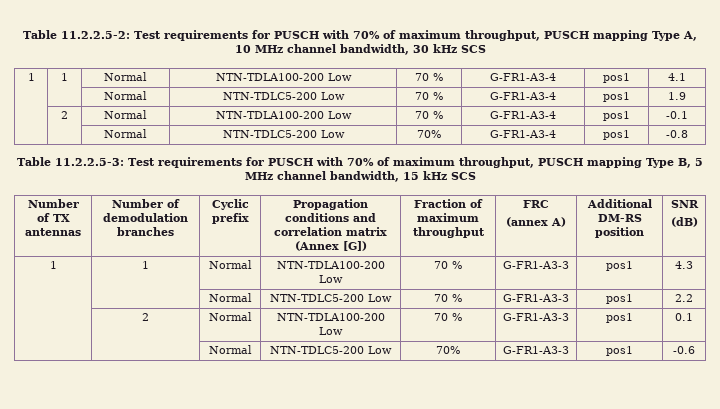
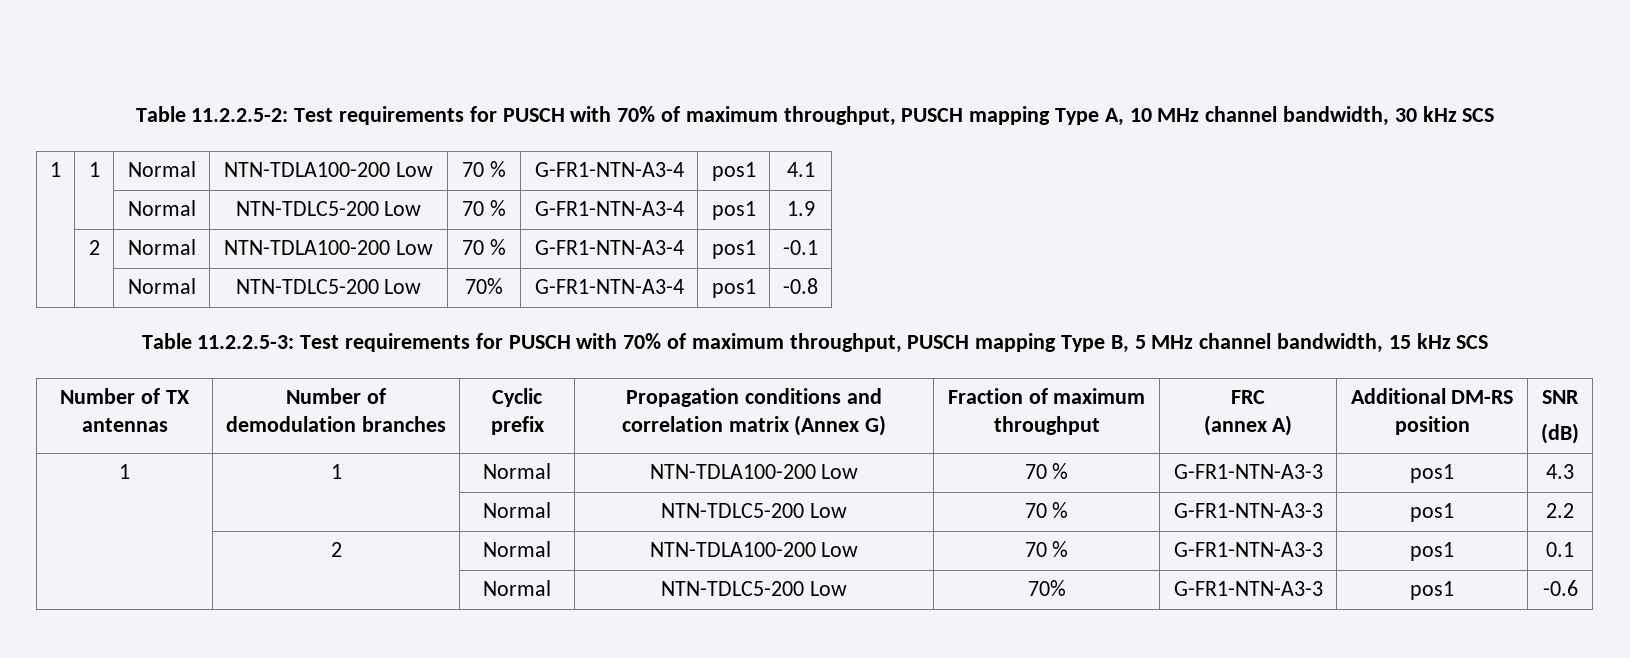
- 1 | 1 | Normal | NTN-TDLA100-200 Low | 70 % | G-FR1-A3-4 | pos1 | 4.1
+ 1 | 1 | Normal | NTN-TDLA100-200 Low | 70 % | G-FR1-NTN-A3-4 | pos1 | 4.1
- | | Normal | NTN-TDLC5-200 Low | 70 % | G-FR1-A3-4 | pos1 | 1.9
+ | | Normal | NTN-TDLC5-200 Low | 70 % | G-FR1-NTN-A3-4 | pos1 | 1.9
- | 2 | Normal | NTN-TDLA100-200 Low | 70 % | G-FR1-A3-4 | pos1 | -0.1
+ | 2 | Normal | NTN-TDLA100-200 Low | 70 % | G-FR1-NTN-A3-4 | pos1 | -0.1
- | | Normal | NTN-TDLC5-200 Low | 70% | G-FR1-A3-4 | pos1 | -0.8
+ | | Normal | NTN-TDLC5-200 Low | 70% | G-FR1-NTN-A3-4 | pos1 | -0.8
- Number of TX antennas | Number of demodulation branches | Cyclic prefix | Propagation conditions and correlation matrix (Annex [G]) | Fraction of maximum throughput | FRC
+ Number of TX antennas | Number of demodulation branches | Cyclic prefix | Propagation conditions and correlation matrix (Annex G) | Fraction of maximum throughput | FRC
- 1 | 1 | Normal | NTN-TDLA100-200 Low | 70 % | G-FR1-A3-3 | pos1 | 4.3
+ 1 | 1 | Normal | NTN-TDLA100-200 Low | 70 % | G-FR1-NTN-A3-3 | pos1 | 4.3
- | | Normal | NTN-TDLC5-200 Low | 70 % | G-FR1-A3-3 | pos1 | 2.2
+ | | Normal | NTN-TDLC5-200 Low | 70 % | G-FR1-NTN-A3-3 | pos1 | 2.2
- | 2 | Normal | NTN-TDLA100-200 Low | 70 % | G-FR1-A3-3 | pos1 | 0.1
+ | 2 | Normal | NTN-TDLA100-200 Low | 70 % | G-FR1-NTN-A3-3 | pos1 | 0.1
- | | Normal | NTN-TDLC5-200 Low | 70% | G-FR1-A3-3 | pos1 | -0.6
+ | | Normal | NTN-TDLC5-200 Low | 70% | G-FR1-NTN-A3-3 | pos1 | -0.6

